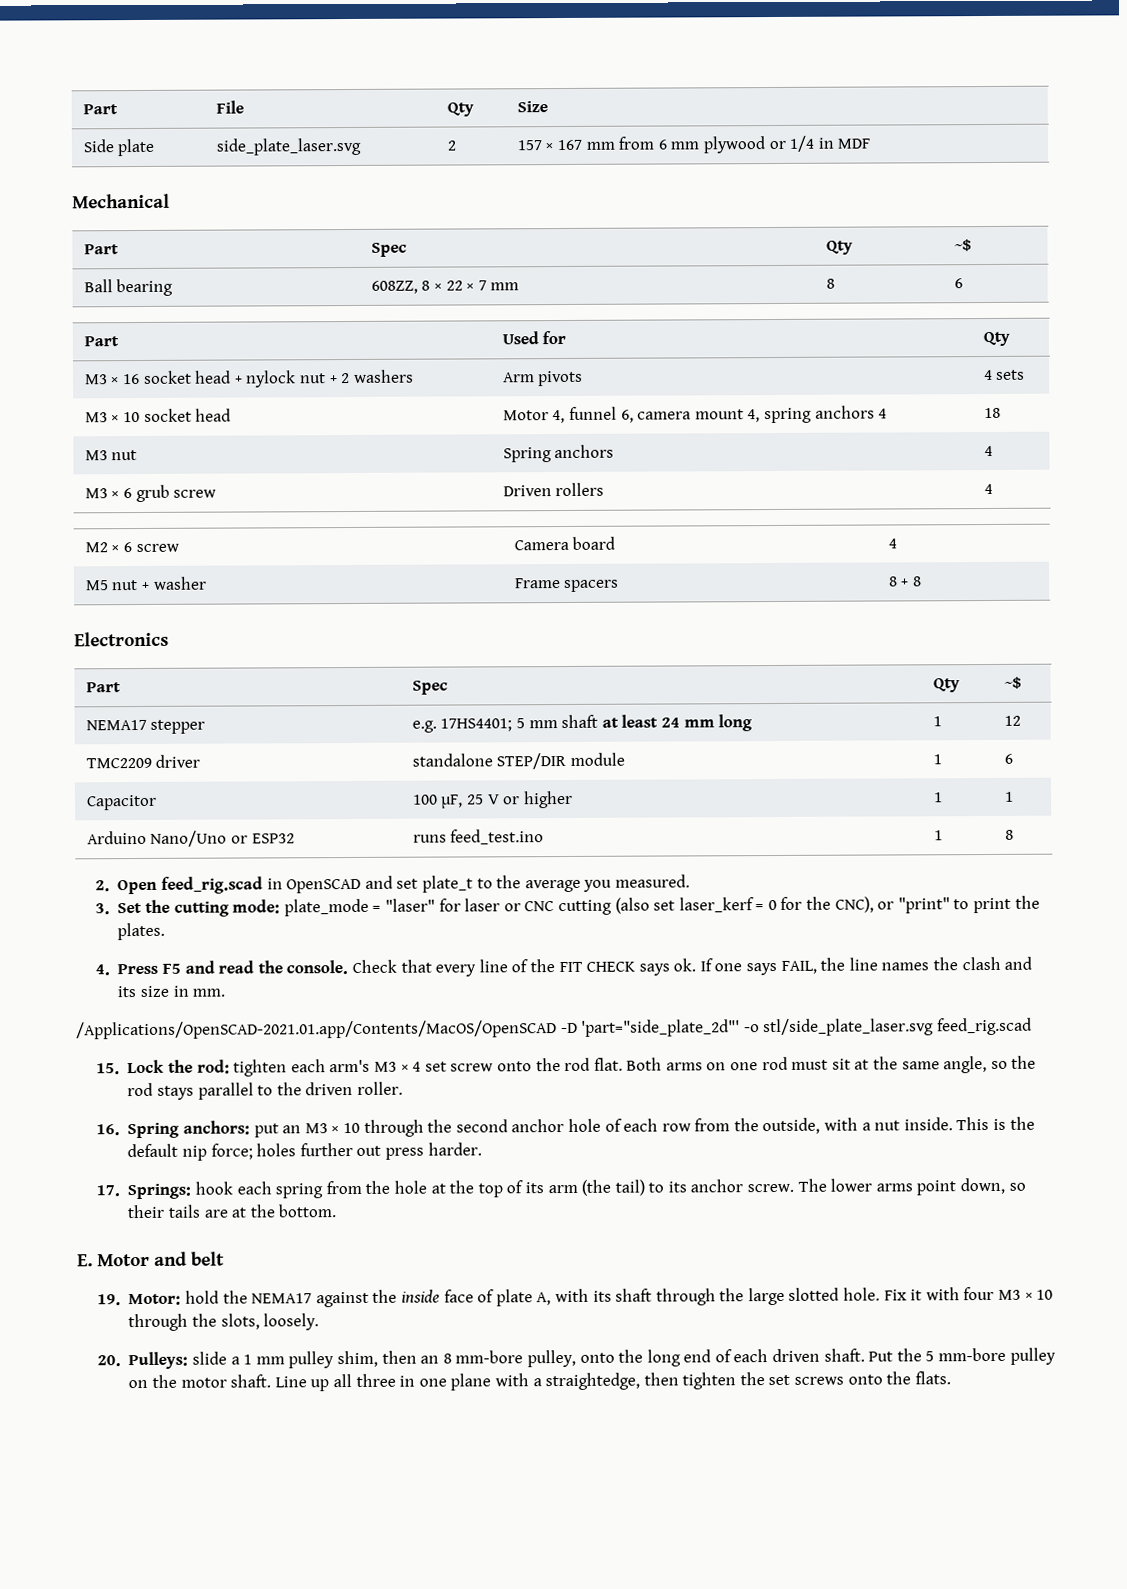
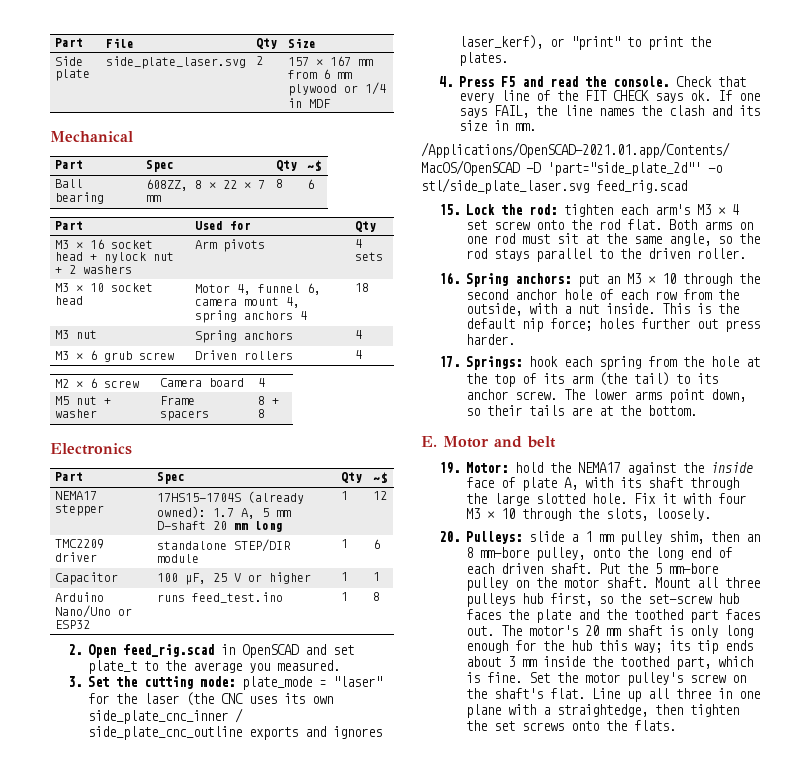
- NEMA17 stepper | e.g. 17HS4401; 5 mm shaft at least 24 mm long | 1 | 12
+ NEMA17 stepper | 17HS15-1704S (already owned): 1.7 A, 5 mm D-shaft 20 mm long | 1 | 12
- 3. Set the cutting mode: plate_mode = "laser" for laser or CNC cutting (also set laser_kerf = 0 for the CNC), or "print" to print the plates.
+ 3. Set the cutting mode: plate_mode = "laser" for the laser (the CNC uses its own side_plate_cnc_inner / side_plate_cnc_outline exports and ignores laser_kerf), or "print" to print the plates.
+ Mount all three pulleys hub first, so the set-screw hub faces the plate and the toothed part faces out. The motor's 20 mm shaft is only long enough for the hub this way; its tip ends about 3 mm inside the toothed part, which is fine. Set the motor pulley's screw on the shaft's flat.

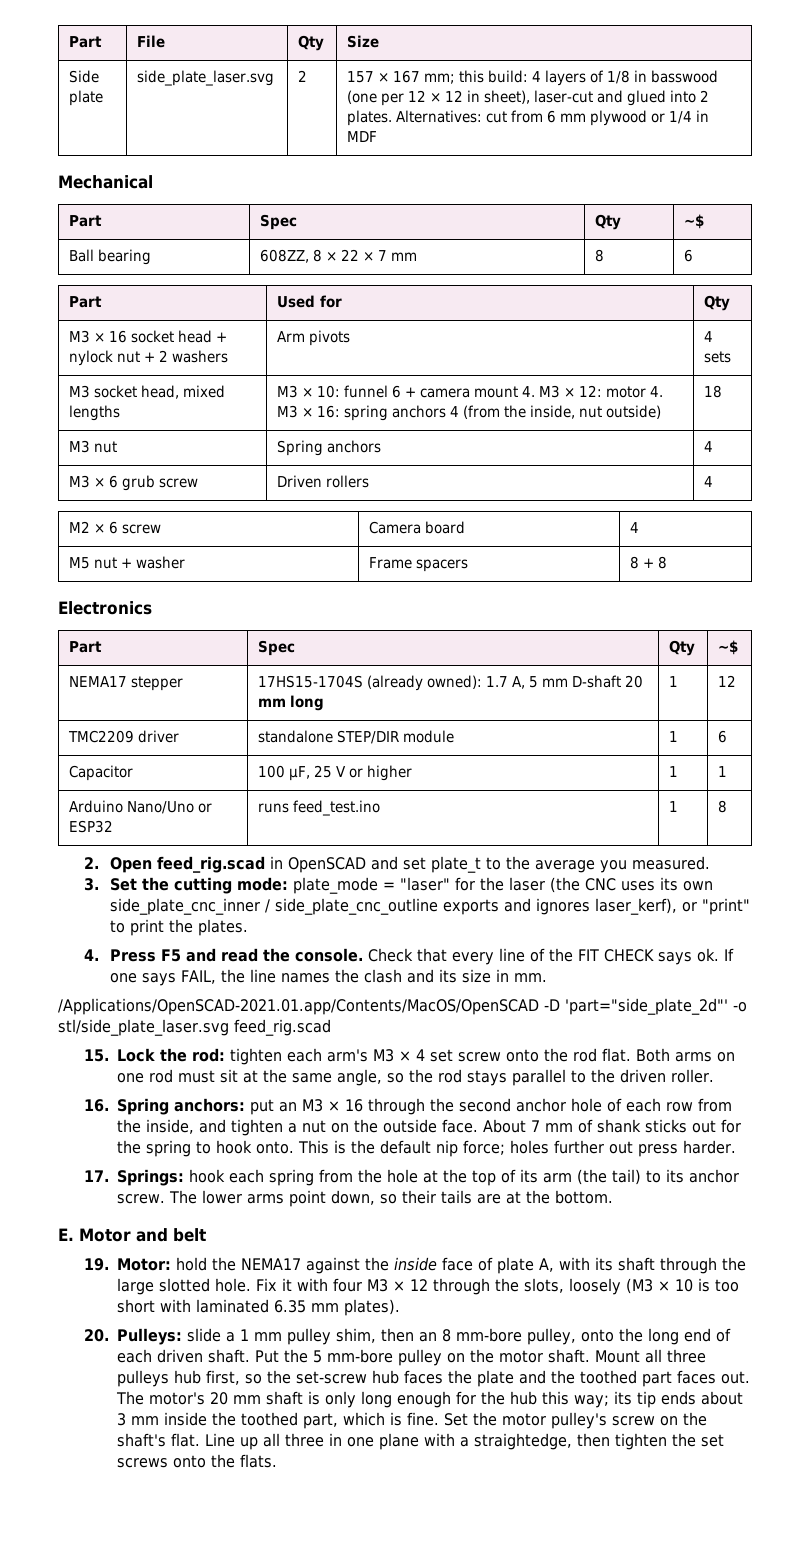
- Side plate | side_plate_laser.svg | 2 | 157 × 167 mm from 6 mm plywood or 1/4 in MDF
+ Side plate | side_plate_laser.svg | 2 | 157 × 167 mm; this build: 4 layers of 1/8 in basswood (one per 12 × 12 in sheet), laser-cut and glued into 2 plates. Alternatives: cut from 6 mm plywood or 1/4 in MDF
- M3 × 10 socket head | Motor 4, funnel 6, camera mount 4, spring anchors 4 | 18
+ M3 socket head, mixed lengths | M3 × 10: funnel 6 + camera mount 4. M3 × 12: motor 4. M3 × 16: spring anchors 4 (from the inside, nut outside) | 18
- 16. Spring anchors: put an M3 × 10 through the second anchor hole of each row from the outside, with a nut inside.
+ 16. Spring anchors: put an M3 × 16 through the second anchor hole of each row from the inside, and tighten a nut on the outside face. About 7 mm of shank sticks out for the spring to hook onto.
- Fix it with four M3 × 10 through the slots, loosely.
+ Fix it with four M3 × 12 through the slots, loosely (M3 × 10 is too short with laminated 6.35 mm plates).

